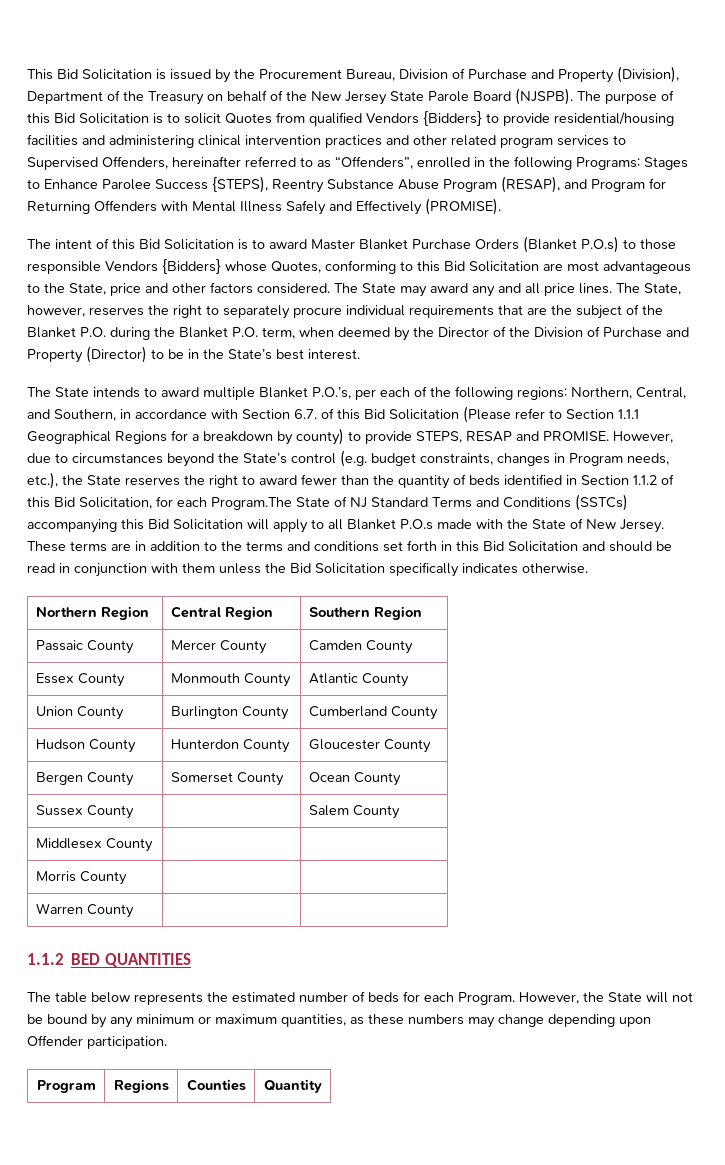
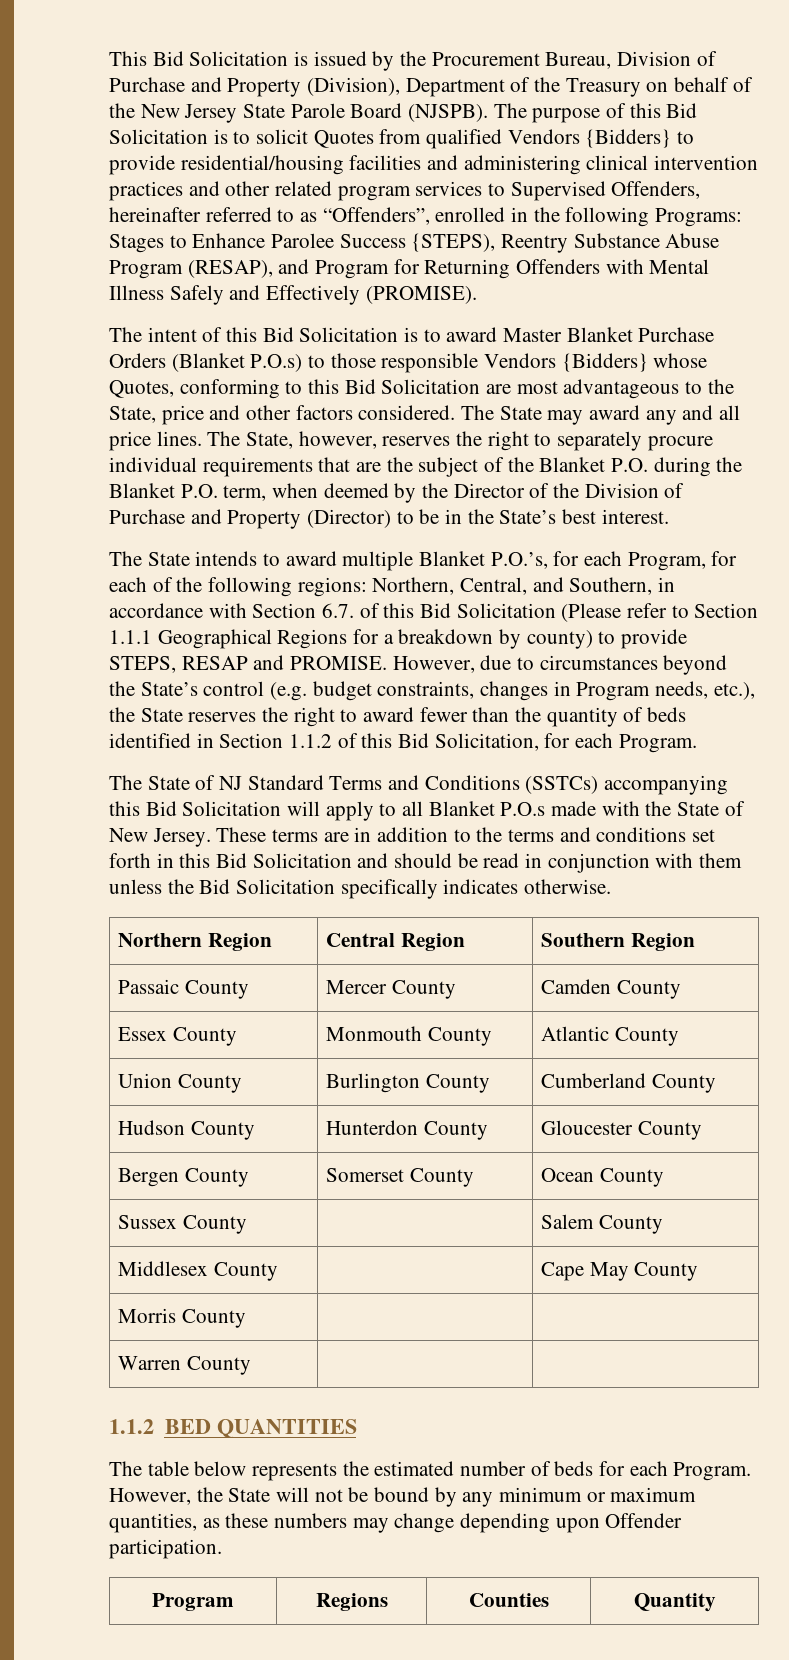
- The State intends to award multiple Blanket P.O.’s, per each of the following regions: Northern, Central, and Southern, in accordance with Section 6.7. of this Bid Solicitation (Please refer to Section 1.1.1 Geographical Regions for a breakdown by county) to provide STEPS, RESAP and PROMISE.
+ The State intends to award multiple Blanket P.O.’s, for each Program, for each of the following regions: Northern, Central, and Southern, in accordance with Section 6.7. of this Bid Solicitation (Please refer to Section 1.1.1 Geographical Regions for a breakdown by county) to provide STEPS, RESAP and PROMISE.
- However, due to circumstances beyond the State’s control (e.g. budget constraints, changes in Program needs, etc.), the State reserves the right to award fewer than the quantity of beds identified in Section 1.1.2 of this Bid Solicitation, for each Program.The State of NJ Standard Terms and Conditions (SSTCs) accompanying this Bid Solicitation will apply to all Blanket P.O.s made with the State of New Jersey.
+ However, due to circumstances beyond the State’s control (e.g. budget constraints, changes in Program needs, etc.), the State reserves the right to award fewer than the quantity of beds identified in Section 1.1.2 of this Bid Solicitation, for each Program.
+ The State of NJ Standard Terms and Conditions (SSTCs) accompanying this Bid Solicitation will apply to all Blanket P.O.s made with the State of New Jersey.
- Middlesex County | |
+ Middlesex County | | Cape May County

